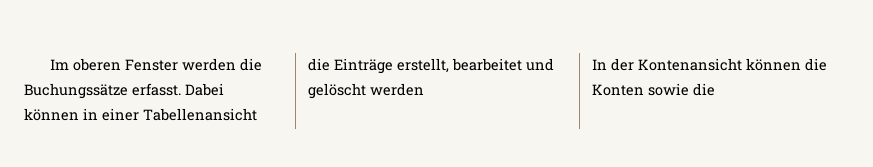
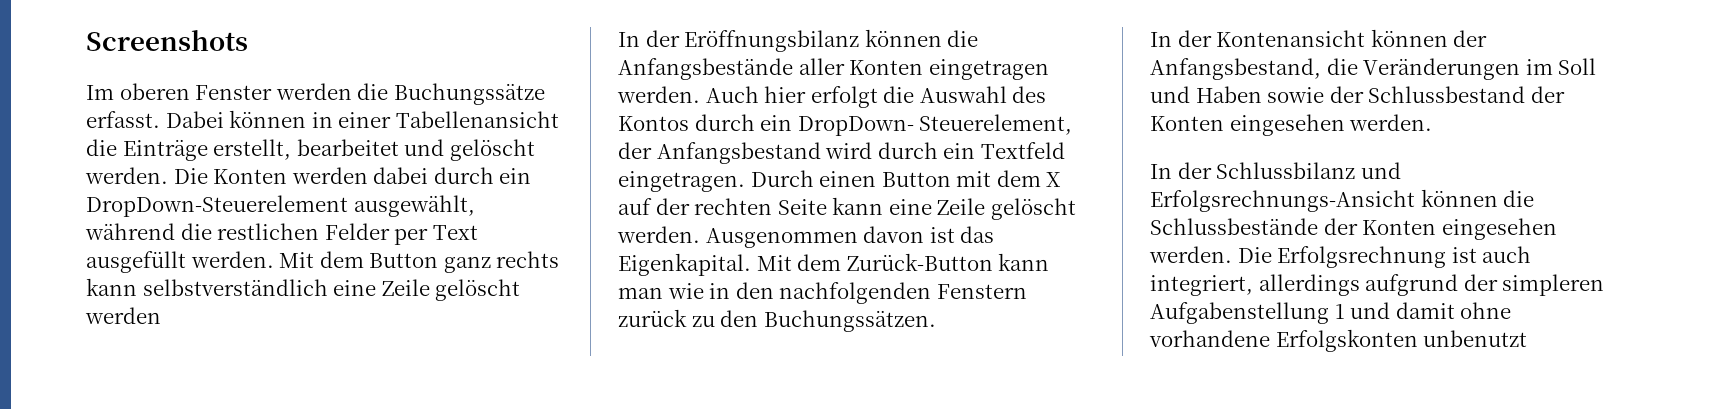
+ Screenshots
- Dabei können in einer Tabellenansicht die Einträge erstellt, bearbeitet und gelöscht werden
- In der Kontenansicht können die Konten sowie die
+ Dabei können in einer Tabellenansicht die Einträge erstellt, bearbeitet und gelöscht werden. Die Konten werden dabei durch ein DropDown-Steuerelement ausgewählt, während die restlichen Felder per Text ausgefüllt werden. Mit dem Button ganz rechts kann selbstverständlich eine Zeile gelöscht werden
+ In der Eröffnungsbilanz können die Anfangsbestände aller Konten eingetragen werden. Auch hier erfolgt die Auswahl des Kontos durch ein DropDown- Steuerelement, der Anfangsbestand wird durch ein Textfeld eingetragen. Durch einen Button mit dem X auf der rechten Seite kann eine Zeile gelöscht werden. Ausgenommen davon ist das Eigenkapital. Mit dem Zurück-Button kann man wie in den nachfolgenden Fenstern zurück zu den Buchungssätzen.
+ In der Kontenansicht können der Anfangsbestand, die Veränderungen im Soll und Haben sowie der Schlussbestand der Konten eingesehen werden.
+ In der Schlussbilanz und Erfolgsrechnungs-Ansicht können die Schlussbestände der Konten eingesehen werden. Die Erfolgsrechnung ist auch integriert, allerdings aufgrund der simpleren Aufgabenstellung 1 und damit ohne vorhandene Erfolgskonten unbenutzt

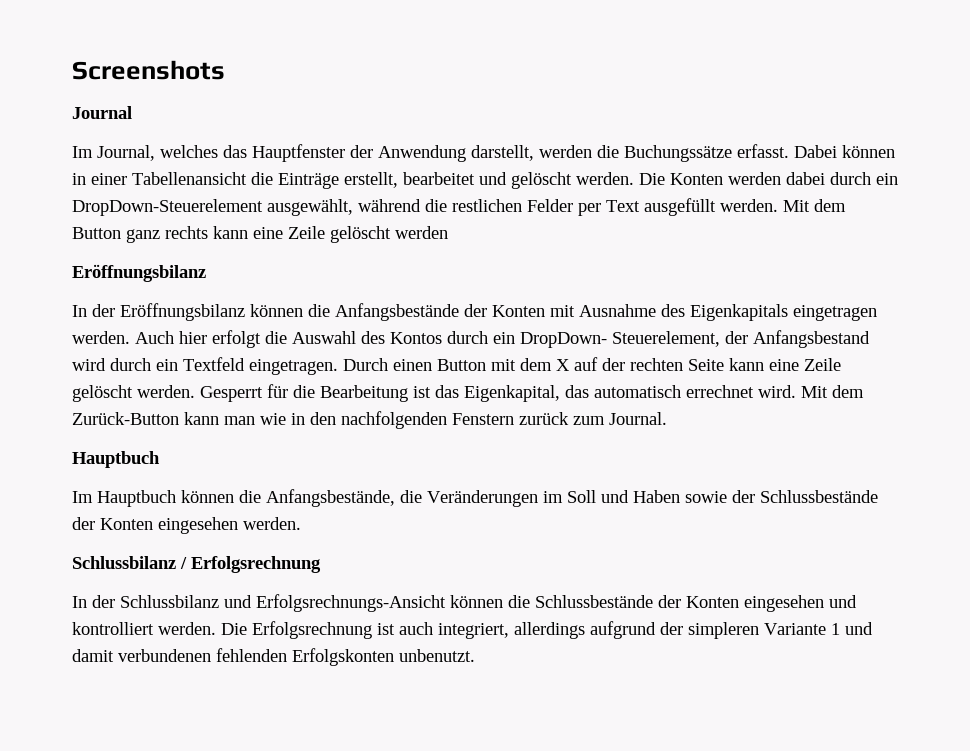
- Im oberen Fenster werden die Buchungssätze erfasst.
+ Journal
+ Im Journal, welches das Hauptfenster der Anwendung darstellt, werden die Buchungssätze erfasst.
- Mit dem Button ganz rechts kann selbstverständlich eine Zeile gelöscht werden
+ Mit dem Button ganz rechts kann eine Zeile gelöscht werden
+ Eröffnungsbilanz
- In der Eröffnungsbilanz können die Anfangsbestände aller Konten eingetragen werden.
+ In der Eröffnungsbilanz können die Anfangsbestände der Konten mit Ausnahme des Eigenkapitals eingetragen werden.
- Ausgenommen davon ist das Eigenkapital.
+ Gesperrt für die Bearbeitung ist das Eigenkapital, das automatisch errechnet wird.
- Mit dem Zurück-Button kann man wie in den nachfolgenden Fenstern zurück zu den Buchungssätzen.
- In der Kontenansicht können der Anfangsbestand, die Veränderungen im Soll und Haben sowie der Schlussbestand der Konten eingesehen werden.
+ Mit dem Zurück-Button kann man wie in den nachfolgenden Fenstern zurück zum Journal.
+ Hauptbuch
+ Im Hauptbuch können die Anfangsbestände, die Veränderungen im Soll und Haben sowie der Schlussbestände der Konten eingesehen werden.
+ Schlussbilanz / Erfolgsrechnung
- In der Schlussbilanz und Erfolgsrechnungs-Ansicht können die Schlussbestände der Konten eingesehen werden.
+ In der Schlussbilanz und Erfolgsrechnungs-Ansicht können die Schlussbestände der Konten eingesehen und kontrolliert werden.
- Die Erfolgsrechnung ist auch integriert, allerdings aufgrund der simpleren Aufgabenstellung 1 und damit ohne vorhandene Erfolgskonten unbenutzt
+ Die Erfolgsrechnung ist auch integriert, allerdings aufgrund der simpleren Variante 1 und damit verbundenen fehlenden Erfolgskonten unbenutzt.

